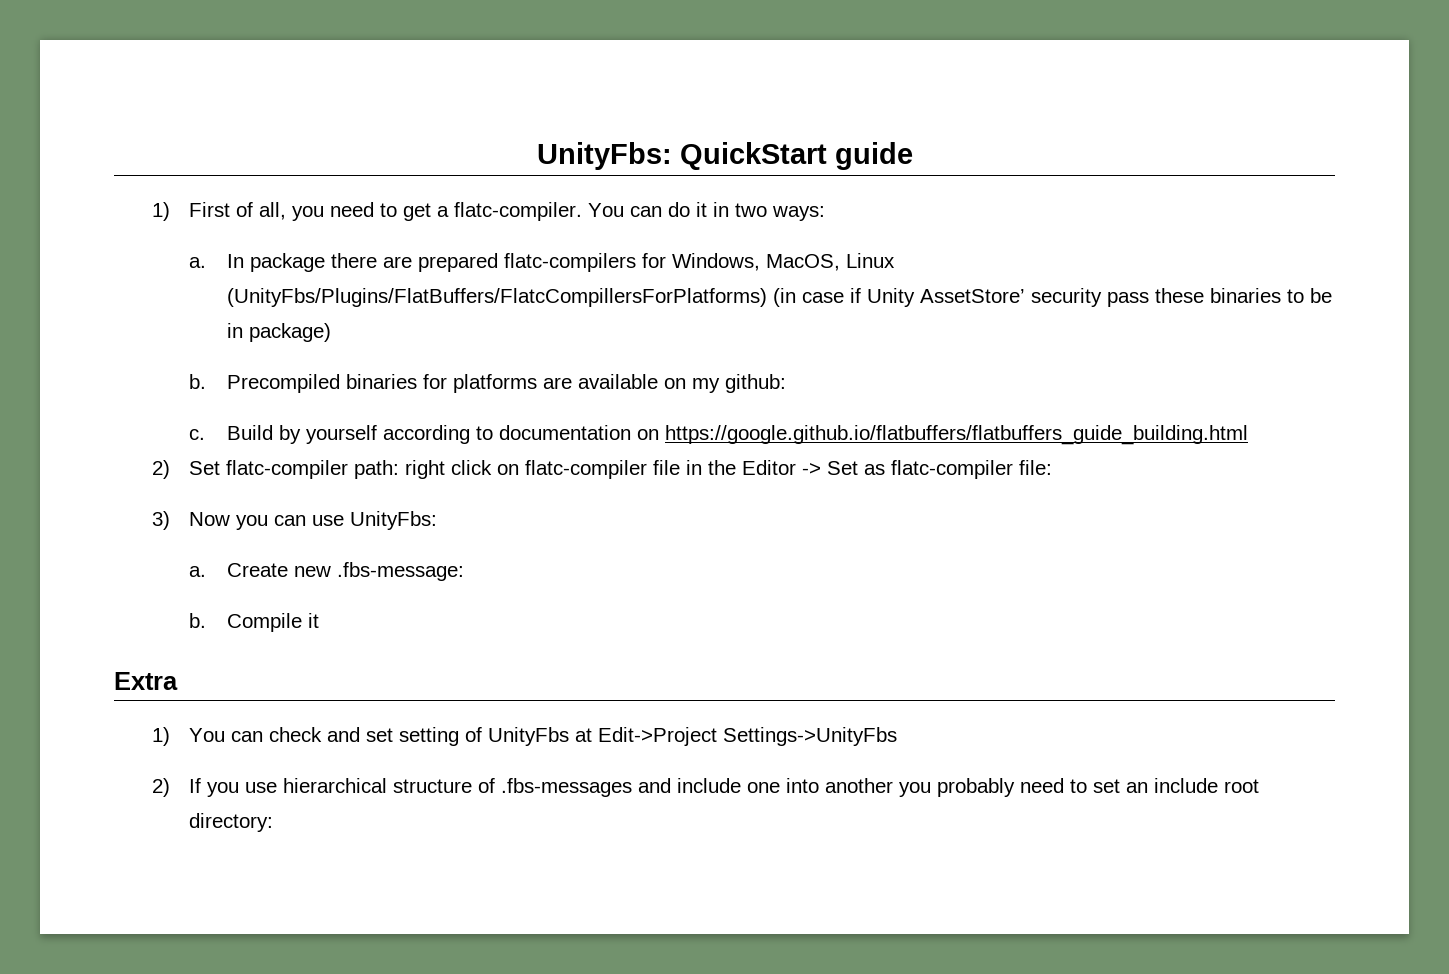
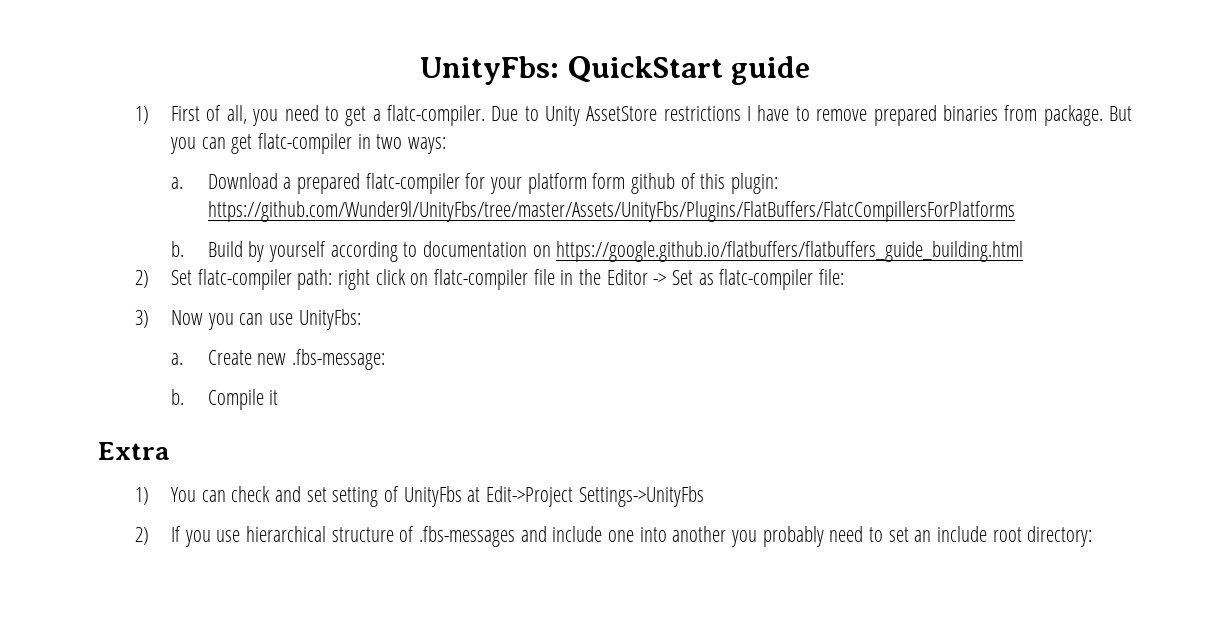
- You can do it in two ways:
- a. In package there are prepared flatc-compilers for Windows, MacOS, Linux (UnityFbs/Plugins/FlatBuffers/FlatcCompillersForPlatforms) (in case if Unity AssetStore’ security pass these binaries to be in package)
- b. Precompiled binaries for platforms are available on my github:
- c.
+ Due to Unity AssetStore restrictions I have to remove prepared binaries from package. But you can get flatc-compiler in two ways:
+ a. Download a prepared flatc-compiler for your platform form github of this plugin: https://github.com/Wunder9l/UnityFbs/tree/master/Assets/UnityFbs/Plugins/FlatBuffers/FlatcCompillersForPlatforms
+ b.

